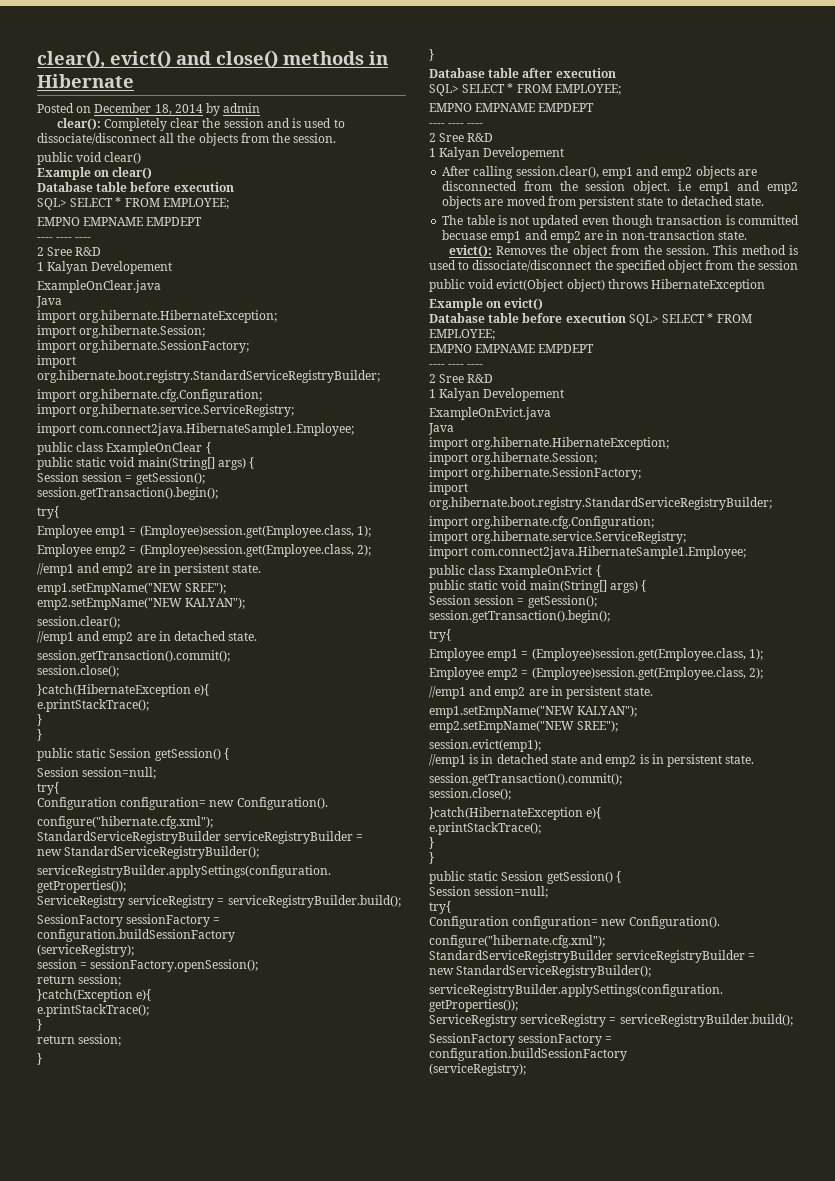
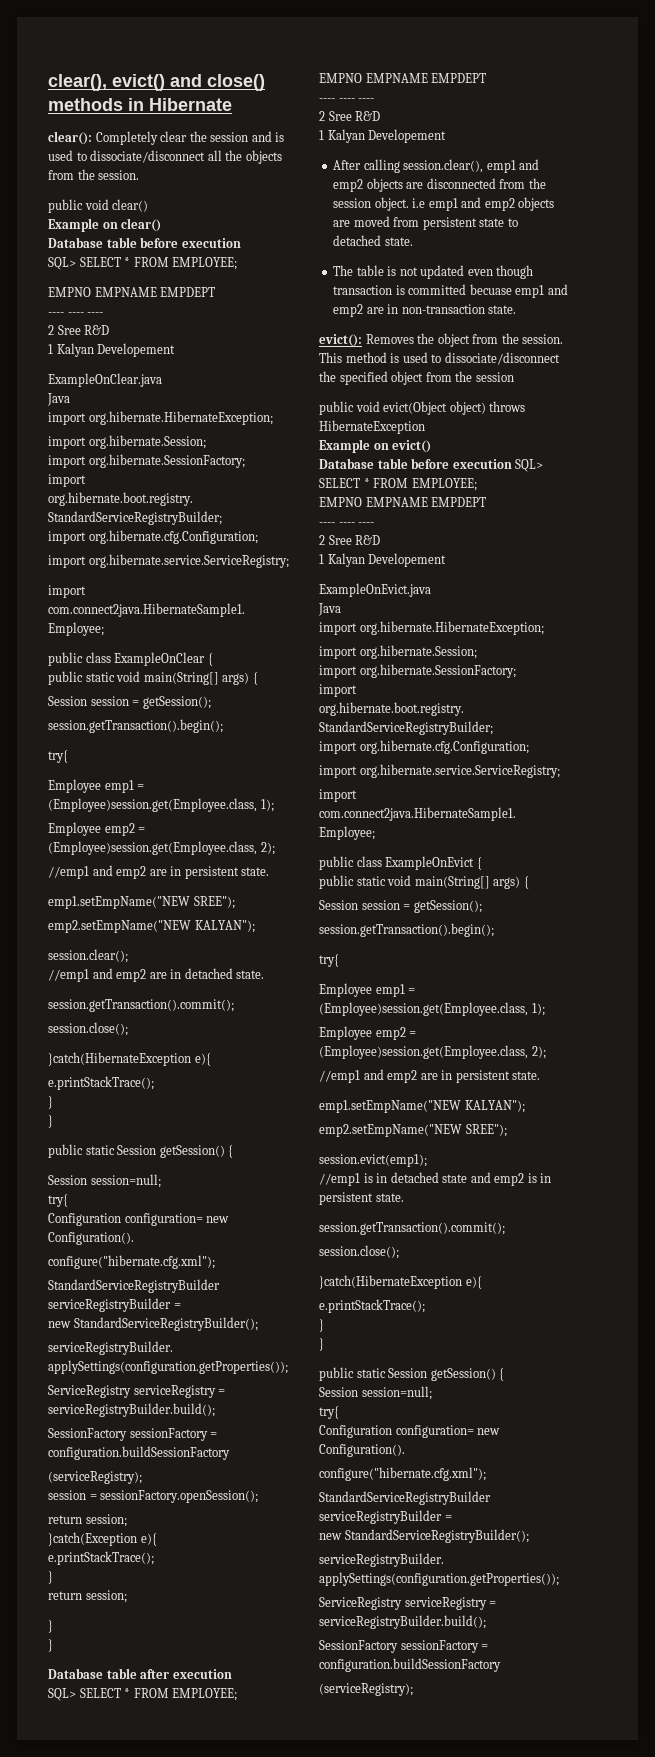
- Posted on December 18, 2014 by admin

